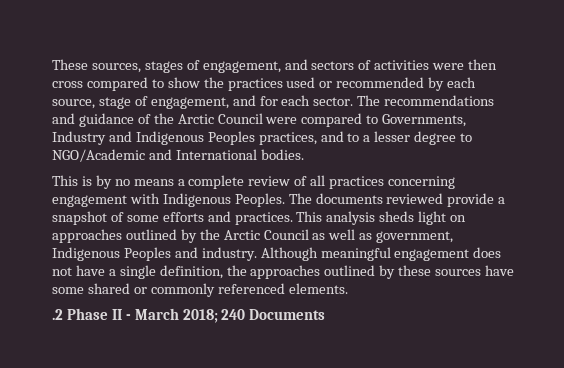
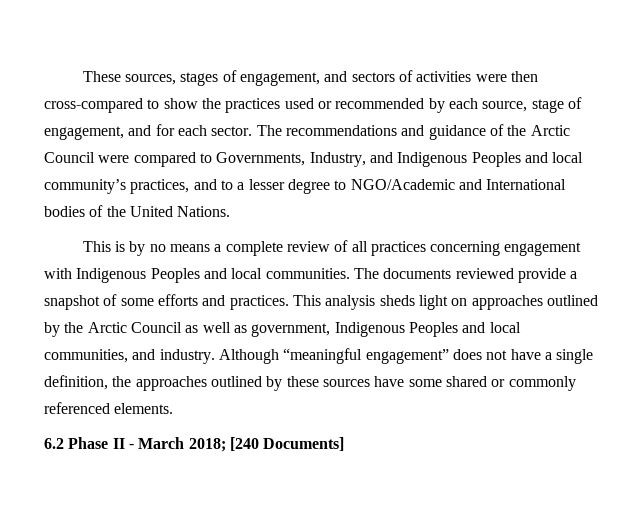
- These sources, stages of engagement, and sectors of activities were then cross compared to show the practices used or recommended by each source, stage of engagement, and for each sector.
+ These sources, stages of engagement, and sectors of activities were then cross-compared to show the practices used or recommended by each source, stage of engagement, and for each sector.
- The recommendations and guidance of the Arctic Council were compared to Governments, Industry and Indigenous Peoples practices, and to a lesser degree to NGO/Academic and International bodies.
+ The recommendations and guidance of the Arctic Council were compared to Governments, Industry, and Indigenous Peoples and local community’s practices, and to a lesser degree to NGO/Academic and International bodies of the United Nations.
- This is by no means a complete review of all practices concerning engagement with Indigenous Peoples.
+ This is by no means a complete review of all practices concerning engagement with Indigenous Peoples and local communities.
- This analysis sheds light on approaches outlined by the Arctic Council as well as government, Indigenous Peoples and industry. Although meaningful engagement does not have a single definition, the approaches outlined by these sources have some shared or commonly referenced elements.
+ This analysis sheds light on approaches outlined by the Arctic Council as well as government, Indigenous Peoples and local communities, and industry. Although “meaningful engagement” does not have a single definition, the approaches outlined by these sources have some shared or commonly referenced elements.
- .2 Phase II - March 2018; 240 Documents
+ 6.2 Phase II - March 2018; [240 Documents]

